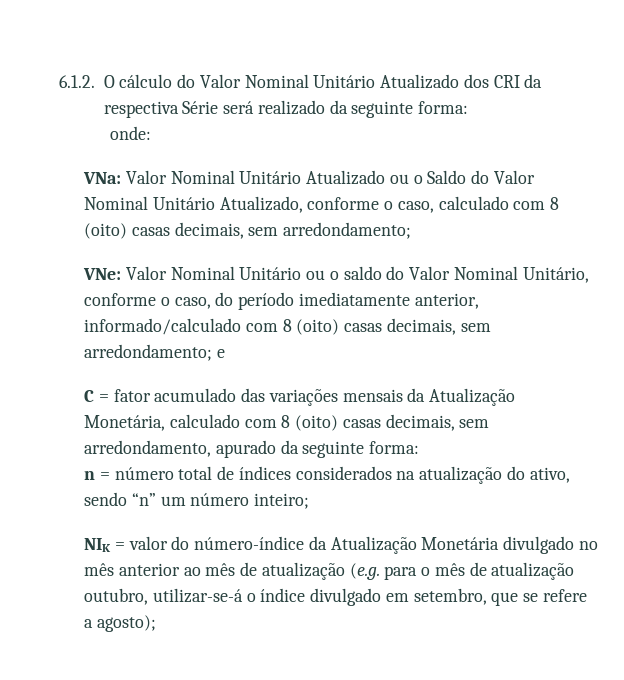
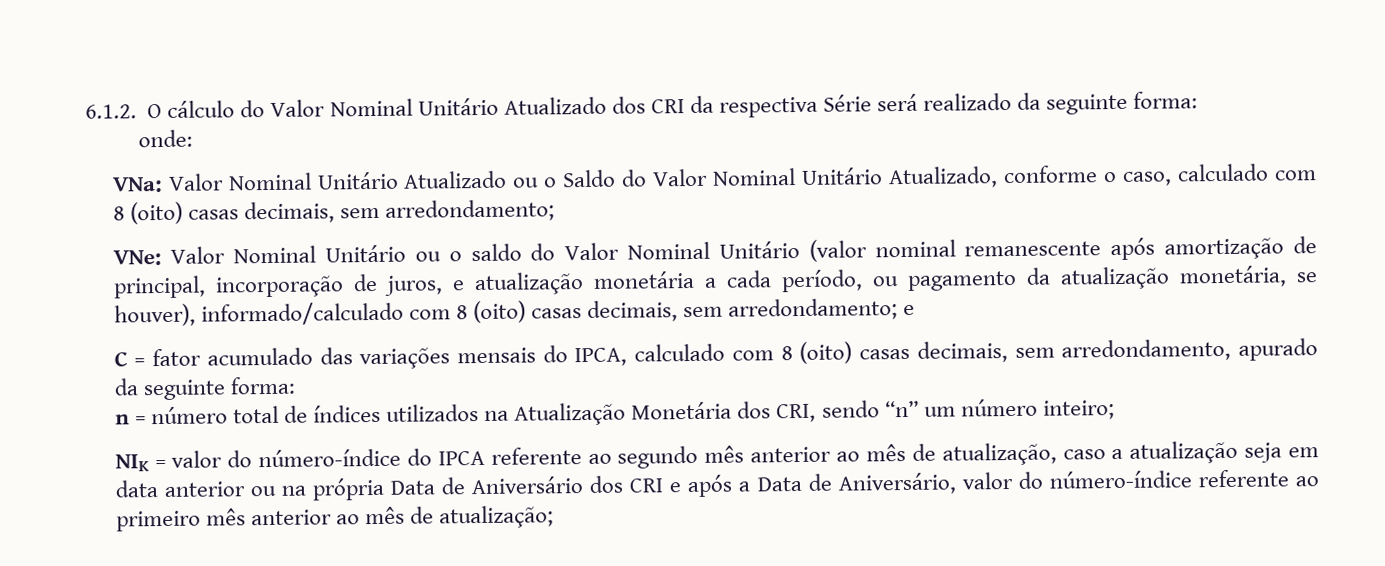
- VNe: Valor Nominal Unitário ou o saldo do Valor Nominal Unitário, conforme o caso, do período imediatamente anterior, informado/calculado com 8 (oito) casas decimais, sem arredondamento; e
+ VNe: Valor Nominal Unitário ou o saldo do Valor Nominal Unitário (valor nominal remanescente após amortização de principal, incorporação de juros, e atualização monetária a cada período, ou pagamento da atualização monetária, se houver), informado/calculado com 8 (oito) casas decimais, sem arredondamento; e
- C = fator acumulado das variações mensais da Atualização Monetária, calculado com 8 (oito) casas decimais, sem arredondamento, apurado da seguinte forma:
+ C = fator acumulado das variações mensais do IPCA, calculado com 8 (oito) casas decimais, sem arredondamento, apurado da seguinte forma:
- n = número total de índices considerados na atualização do ativo, sendo “n” um número inteiro;
+ n = número total de índices utilizados na Atualização Monetária dos CRI, sendo “n” um número inteiro;
- NIK = valor do número-índice da Atualização Monetária divulgado no mês anterior ao mês de atualização (e.g. para o mês de atualização outubro, utilizar-se-á o índice divulgado em setembro, que se refere a agosto);
+ NIK = valor do número-índice do IPCA referente ao segundo mês anterior ao mês de atualização, caso a atualização seja em data anterior ou na própria Data de Aniversário dos CRI e após a Data de Aniversário, valor do número-índice referente ao primeiro mês anterior ao mês de atualização;

